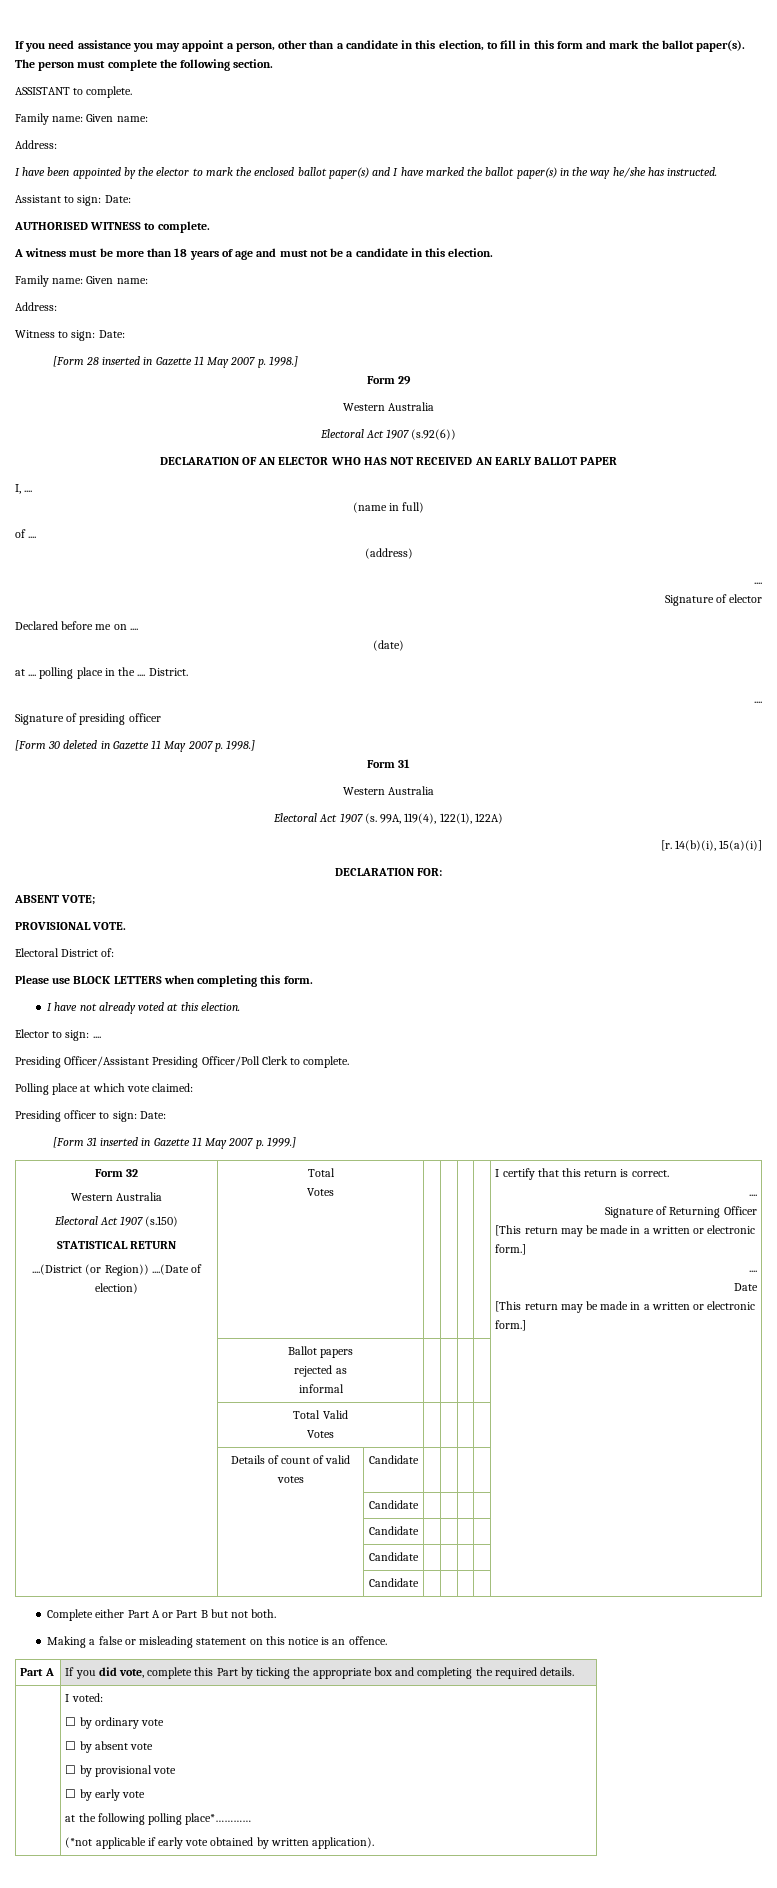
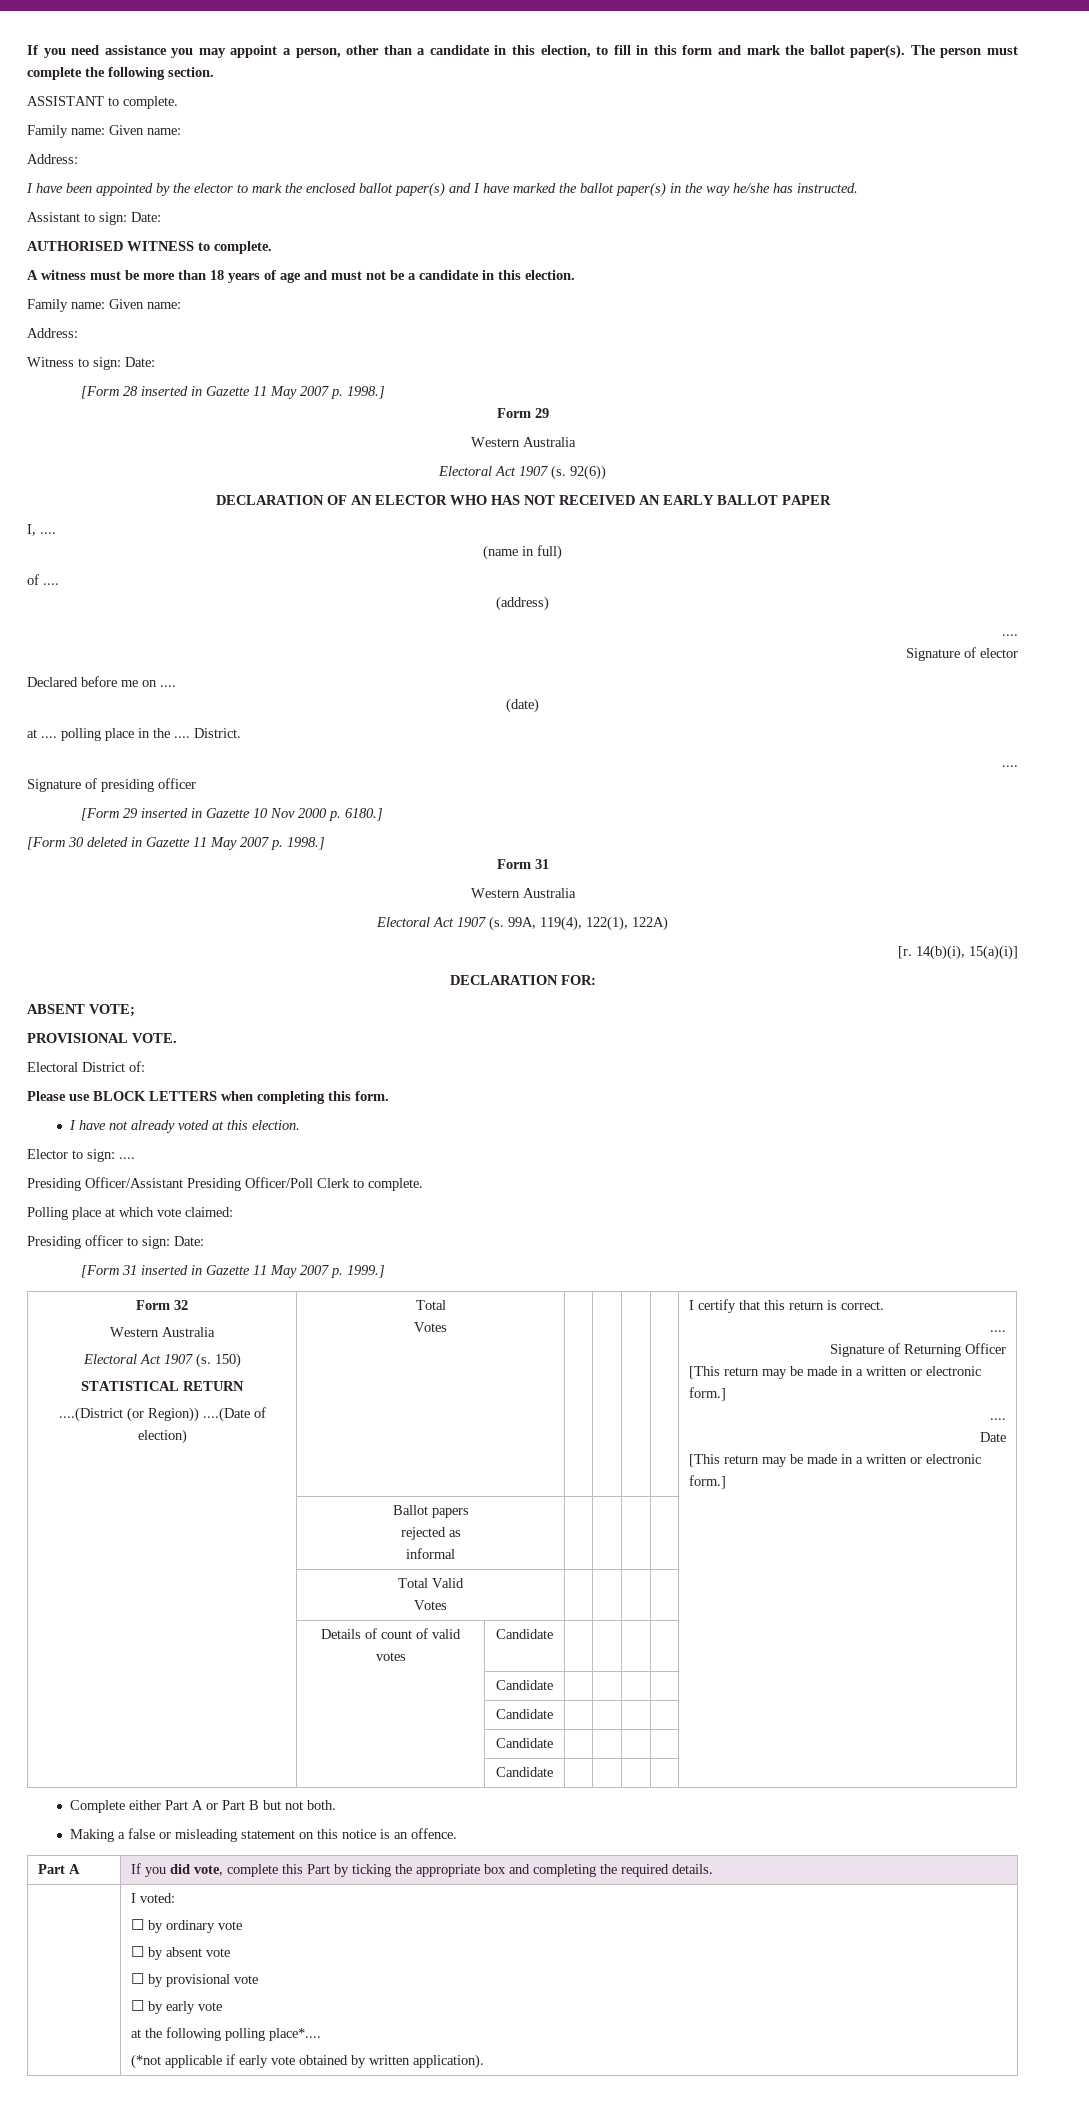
- Electoral Act 1907 (s.92(6))
+ Electoral Act 1907 (s. 92(6))
+ [Form 29 inserted in Gazette 10 Nov 2000 p. 6180.]
- Electoral Act 1907 (s.150)
+ Electoral Act 1907 (s. 150)
  | I voted:
  ☐ by ordinary vote
  ☐ by absent vote
  ☐ by provisional vote
  ☐ by early vote
- at the following polling place*…………
+ at the following polling place*....

